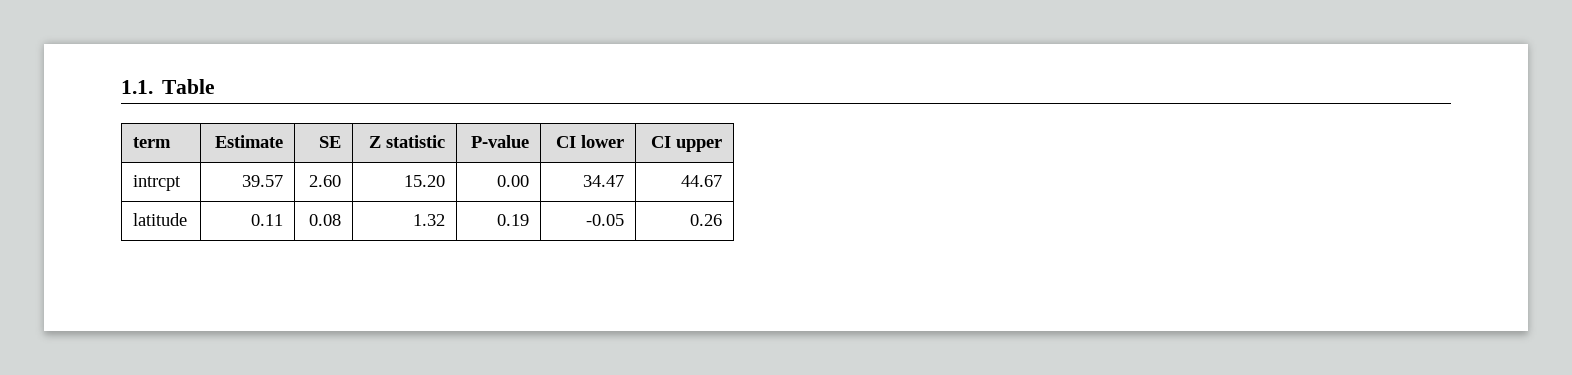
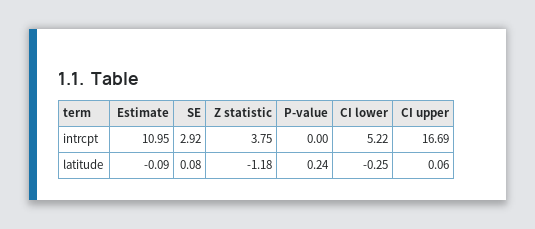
- intrcpt | 39.57 | 2.60 | 15.20 | 0.00 | 34.47 | 44.67
+ intrcpt | 10.95 | 2.92 | 3.75 | 0.00 | 5.22 | 16.69
- latitude | 0.11 | 0.08 | 1.32 | 0.19 | -0.05 | 0.26
+ latitude | -0.09 | 0.08 | -1.18 | 0.24 | -0.25 | 0.06

